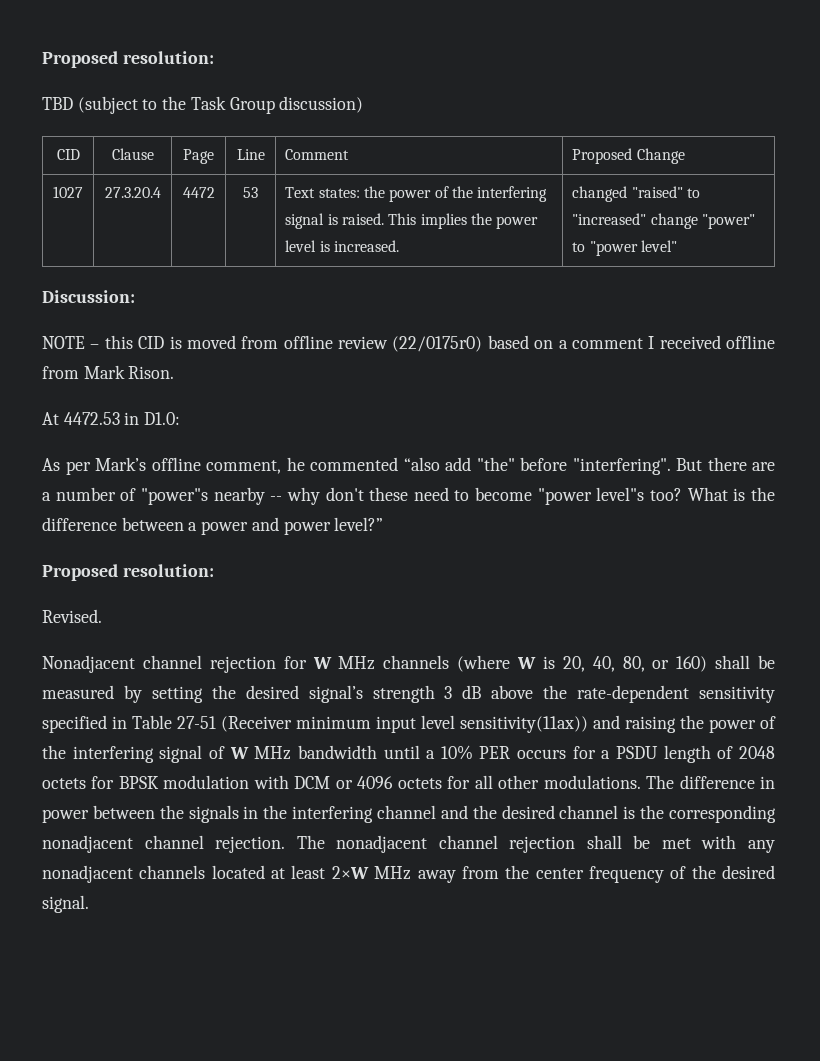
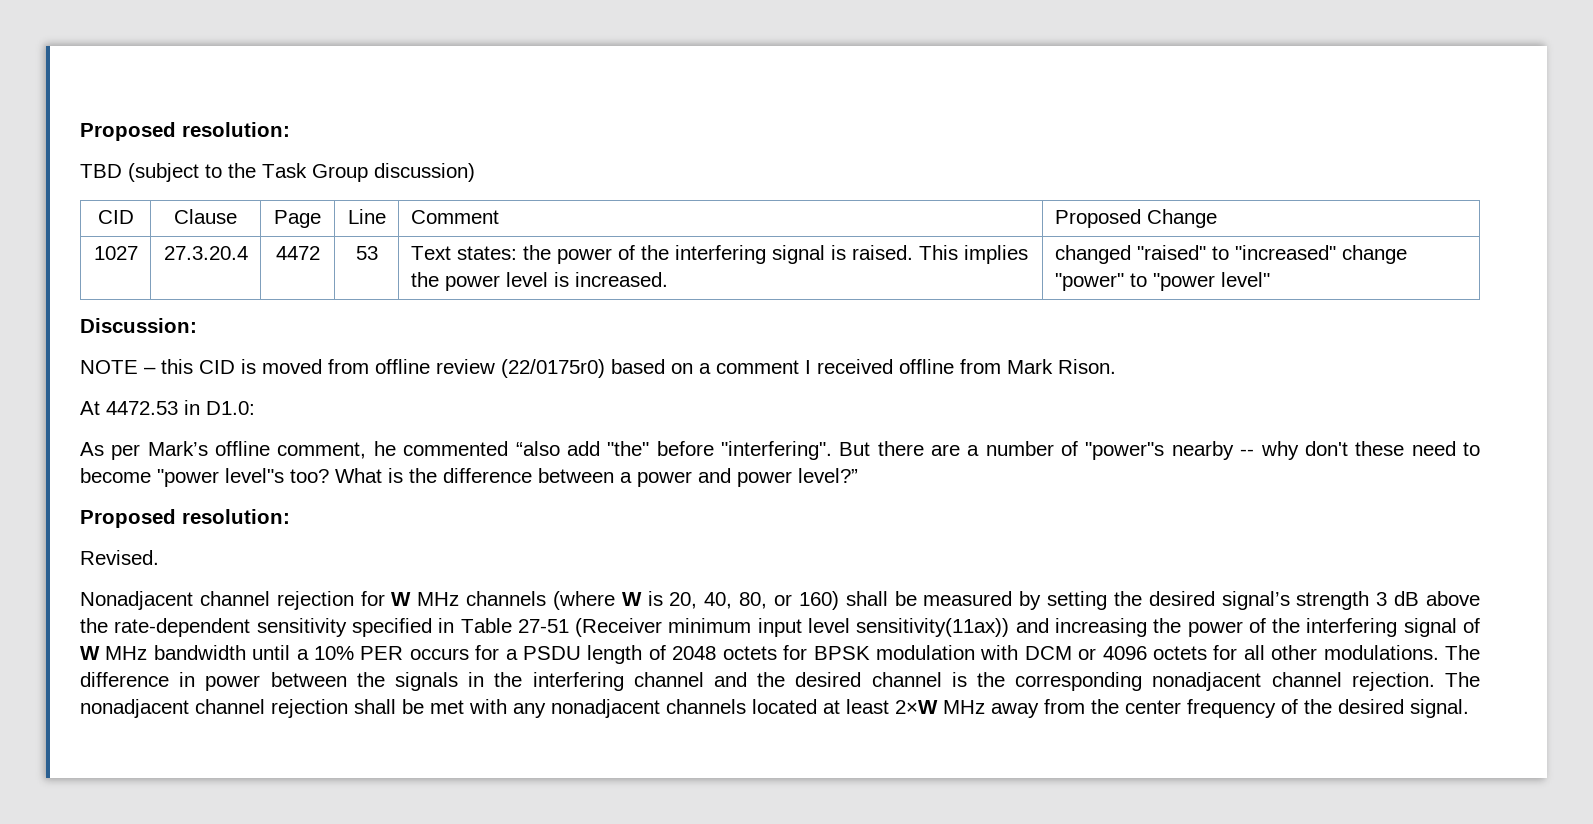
- Nonadjacent channel rejection for W MHz channels (where W is 20, 40, 80, or 160) shall be measured by setting the desired signal’s strength 3 dB above the rate-dependent sensitivity specified in Table 27-51 (Receiver minimum input level sensitivity(11ax)) and raising the power of the interfering signal of W MHz bandwidth until a 10% PER occurs for a PSDU length of 2048 octets for BPSK modulation with DCM or 4096 octets for all other modulations.
+ Nonadjacent channel rejection for W MHz channels (where W is 20, 40, 80, or 160) shall be measured by setting the desired signal’s strength 3 dB above the rate-dependent sensitivity specified in Table 27-51 (Receiver minimum input level sensitivity(11ax)) and increasing the power of the interfering signal of W MHz bandwidth until a 10% PER occurs for a PSDU length of 2048 octets for BPSK modulation with DCM or 4096 octets for all other modulations.

